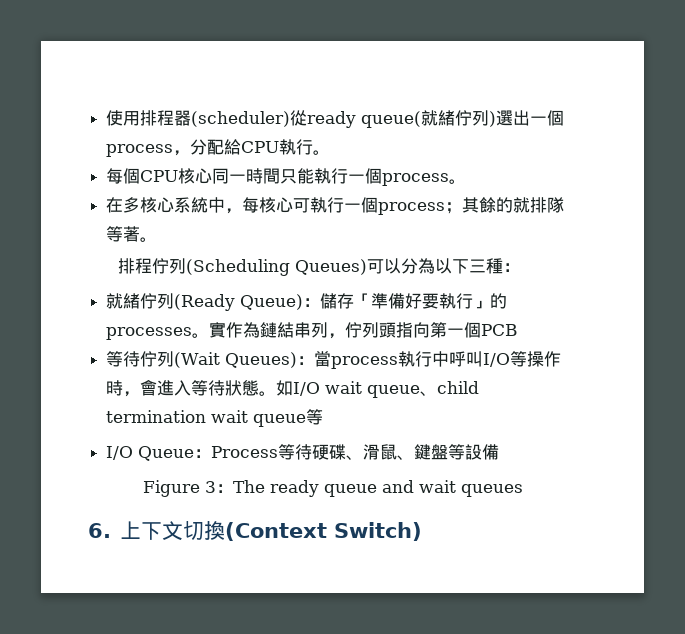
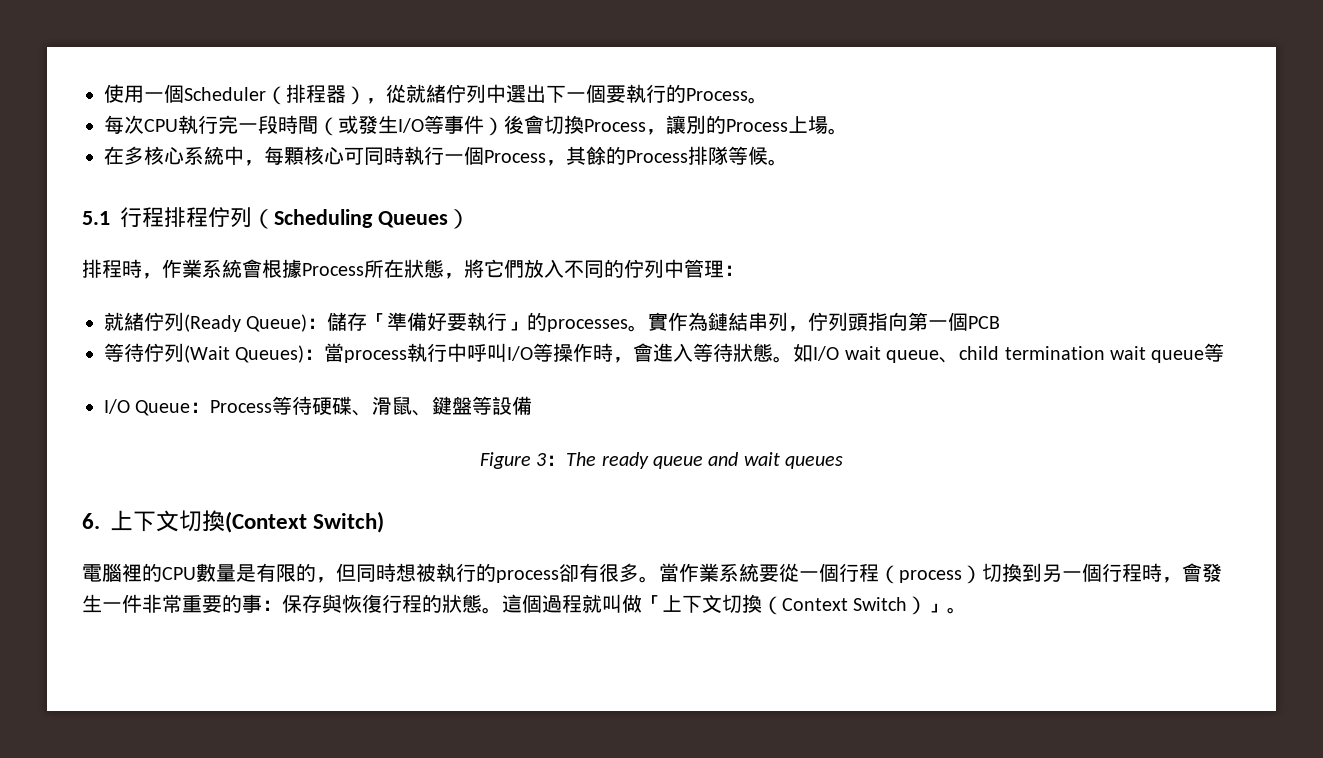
- 使用排程器(scheduler)從ready queue(就緒佇列)選出一個process，分配給CPU執行。
- 每個CPU核心同一時間只能執行一個process。
+ 使用一個Scheduler（排程器），從就緒佇列中選出下一個要執行的Process。
+ 每次CPU執行完一段時間（或發生I/O等事件）後會切換Process，讓別的Process上場。
- 在多核心系統中，每核心可執行一個process；其餘的就排隊等著。
- 排程佇列(Scheduling Queues)可以分為以下三種：
+ 在多核心系統中，每顆核心可同時執行一個Process，其餘的Process排隊等候。
+ 5.1行程排程佇列（Scheduling Queues）
+ 排程時，作業系統會根據Process所在狀態，將它們放入不同的佇列中管理：
+ 電腦裡的CPU數量是有限的，但同時想被執行的process卻有很多。當作業系統要從一個行程（process）切換到另一個行程時，會發生一件非常重要的事：保存與恢復行程的狀態。這個過程就叫做「上下文切換（Context Switch）」。

